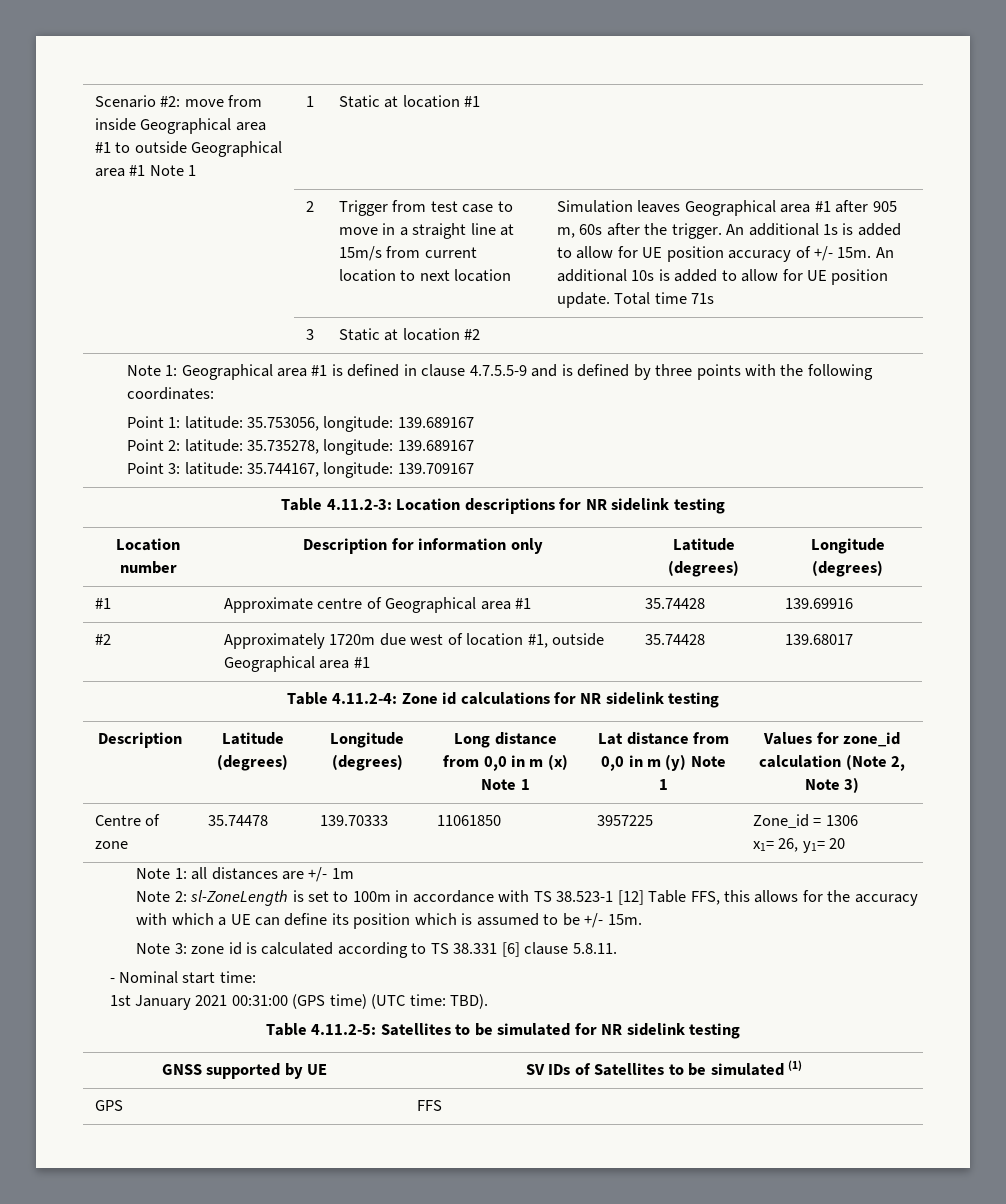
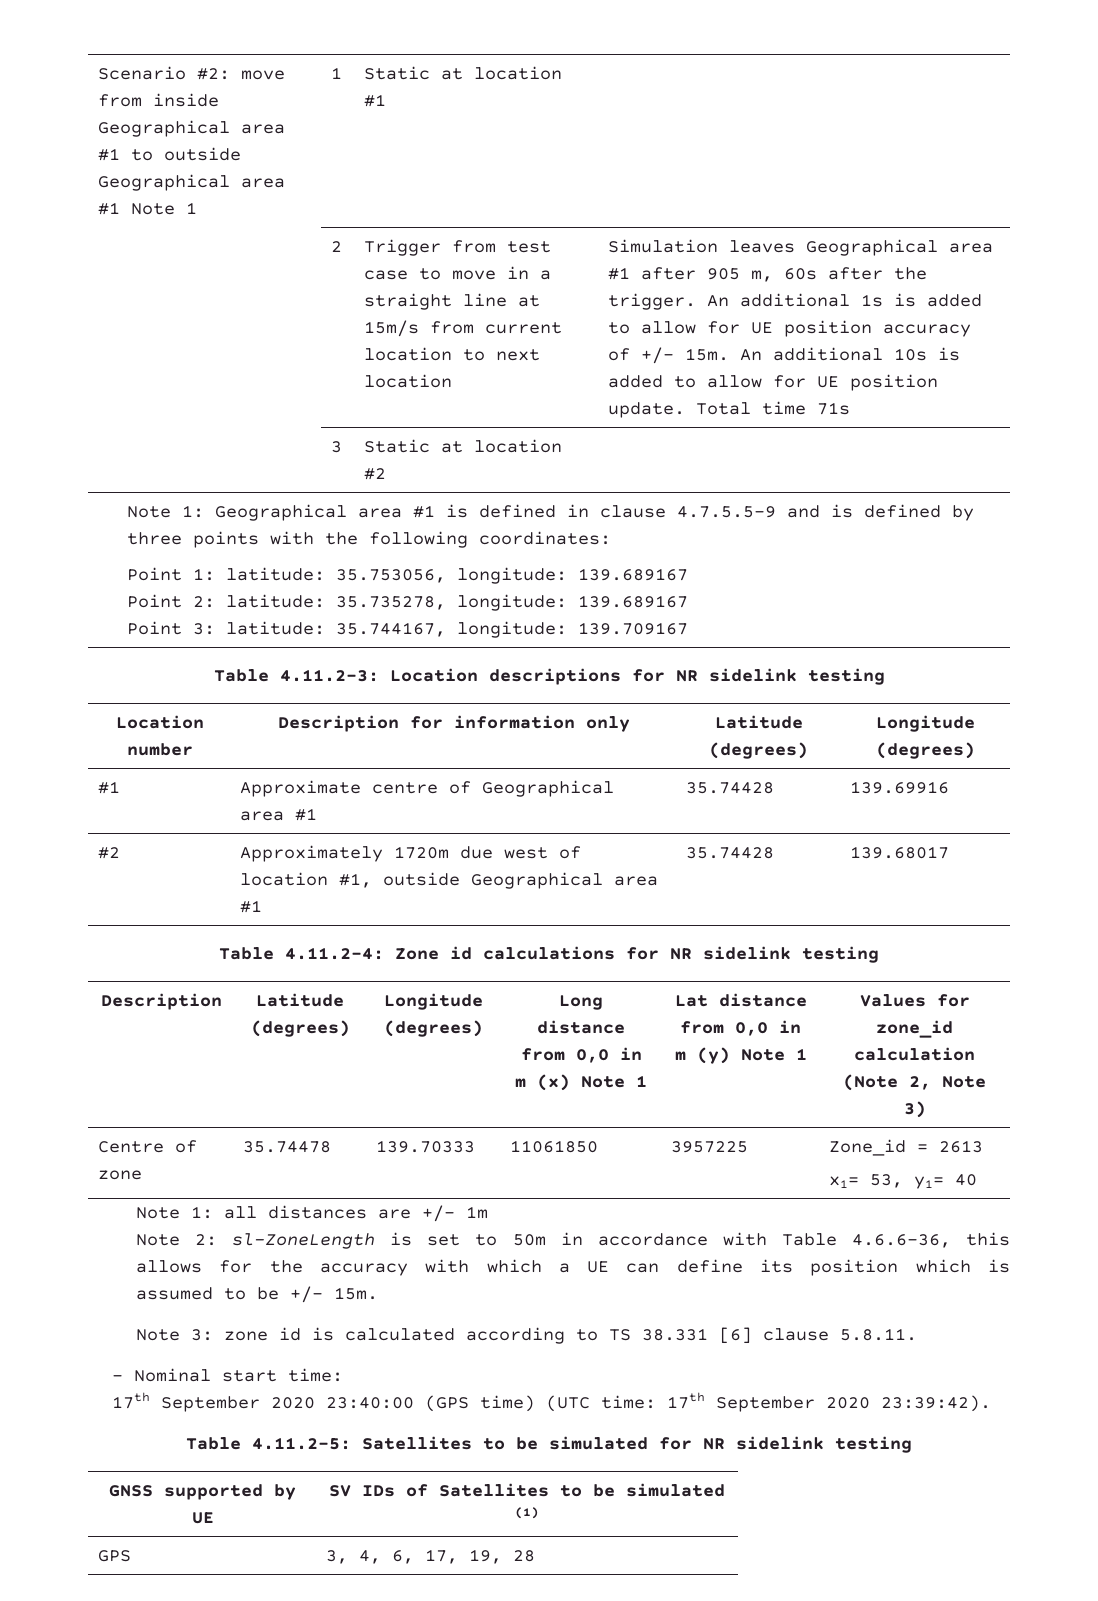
- Centre of zone | 35.74478 | 139.70333 | 11061850 | 3957225 | Zone_id = 1306
- x1= 26, y1= 20
+ Centre of zone | 35.74478 | 139.70333 | 11061850 | 3957225 | Zone_id = 2613
+ x1= 53, y1= 40
- Note 2: sl-ZoneLength is set to 100m in accordance with TS 38.523-1 [12] Table FFS, this allows for the accuracy with which a UE can define its position which is assumed to be +/- 15m.
+ Note 2: sl-ZoneLength is set to 50m in accordance with Table 4.6.6-36, this allows for the accuracy with which a UE can define its position which is assumed to be +/- 15m.
- 1st January 2021 00:31:00 (GPS time) (UTC time: TBD).
+ 17th September 2020 23:40:00 (GPS time) (UTC time: 17th September 2020 23:39:42).
- GPS | FFS
+ GPS | 3, 4, 6, 17, 19, 28

